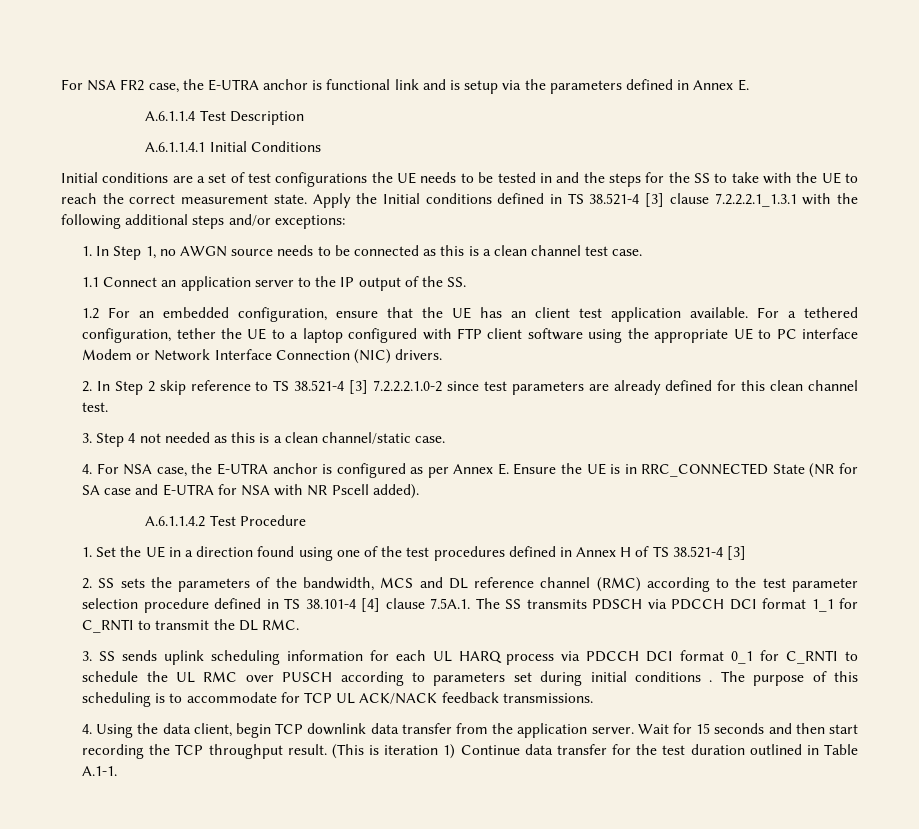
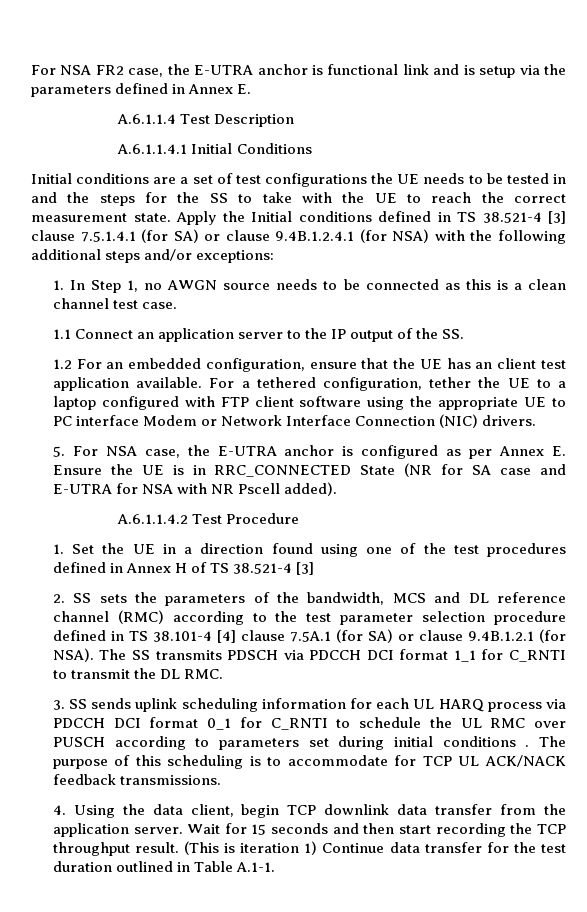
- Apply the Initial conditions defined in TS 38.521-4 [3] clause 7.2.2.2.1_1.3.1 with the following additional steps and/or exceptions:
+ Apply the Initial conditions defined in TS 38.521-4 [3] clause 7.5.1.4.1 (for SA) or clause 9.4B.1.2.4.1 (for NSA) with the following additional steps and/or exceptions:
- 2. In Step 2 skip reference to TS 38.521-4 [3] 7.2.2.2.1.0-2 since test parameters are already defined for this clean channel test.
- 3. Step 4 not needed as this is a clean channel/static case.
- 4. For NSA case, the E-UTRA anchor is configured as per Annex E. Ensure the UE is in RRC_CONNECTED State (NR for SA case and E-UTRA for NSA with NR Pscell added).
+ 5. For NSA case, the E-UTRA anchor is configured as per Annex E. Ensure the UE is in RRC_CONNECTED State (NR for SA case and E-UTRA for NSA with NR Pscell added).
- 2. SS sets the parameters of the bandwidth, MCS and DL reference channel (RMC) according to the test parameter selection procedure defined in TS 38.101-4 [4] clause 7.5A.1. The SS transmits PDSCH via PDCCH DCI format 1_1 for C_RNTI to transmit the DL RMC.
+ 2. SS sets the parameters of the bandwidth, MCS and DL reference channel (RMC) according to the test parameter selection procedure defined in TS 38.101-4 [4] clause 7.5A.1 (for SA) or clause 9.4B.1.2.1 (for NSA). The SS transmits PDSCH via PDCCH DCI format 1_1 for C_RNTI to transmit the DL RMC.

